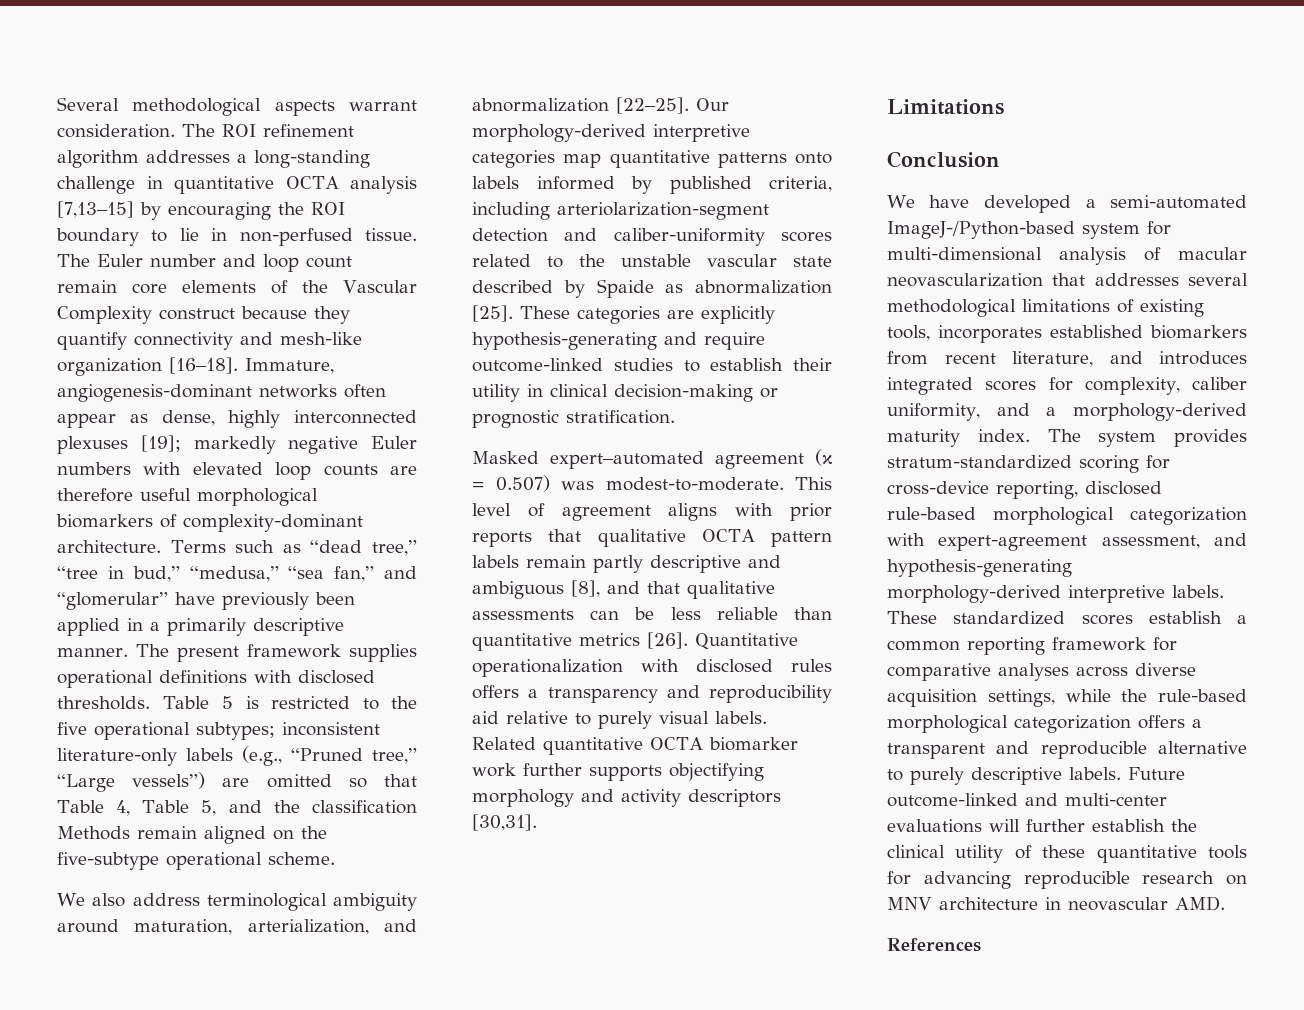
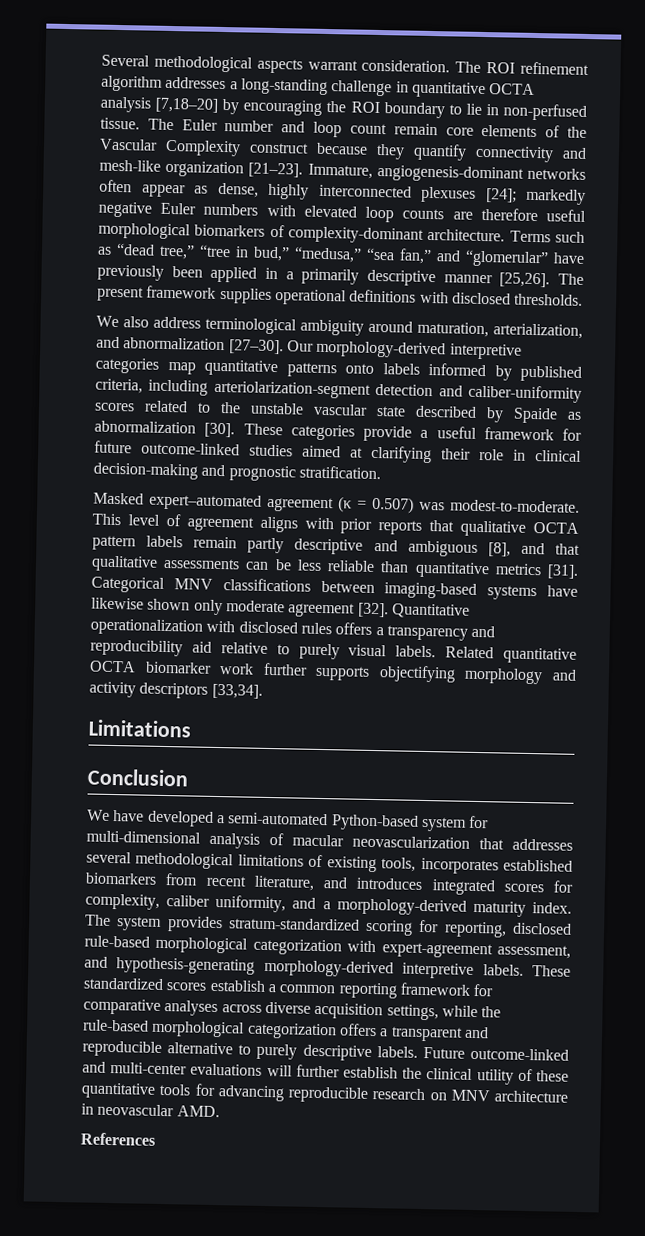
- The ROI refinement algorithm addresses a long-standing challenge in quantitative OCTA analysis [7,13–15] by encouraging the ROI boundary to lie in non-perfused tissue.
+ The ROI refinement algorithm addresses a long-standing challenge in quantitative OCTA analysis [7,18–20] by encouraging the ROI boundary to lie in non-perfused tissue.
- The Euler number and loop count remain core elements of the Vascular Complexity construct because they quantify connectivity and mesh-like organization [16–18].
+ The Euler number and loop count remain core elements of the Vascular Complexity construct because they quantify connectivity and mesh-like organization [21–23].
- Immature, angiogenesis-dominant networks often appear as dense, highly interconnected plexuses [19]; markedly negative Euler numbers with elevated loop counts are therefore useful morphological biomarkers of complexity-dominant architecture.
+ Immature, angiogenesis-dominant networks often appear as dense, highly interconnected plexuses [24]; markedly negative Euler numbers with elevated loop counts are therefore useful morphological biomarkers of complexity-dominant architecture.
- Terms such as “dead tree,” “tree in bud,” “medusa,” “sea fan,” and “glomerular” have previously been applied in a primarily descriptive manner.
+ Terms such as “dead tree,” “tree in bud,” “medusa,” “sea fan,” and “glomerular” have previously been applied in a primarily descriptive manner [25,26].
- Table 5 is restricted to the five operational subtypes; inconsistent literature-only labels (e.g., “Pruned tree,” “Large vessels”) are omitted so that Table 4, Table 5, and the classification Methods remain aligned on the five-subtype operational scheme.
- We also address terminological ambiguity around maturation, arterialization, and abnormalization [22–25].
+ We also address terminological ambiguity around maturation, arterialization, and abnormalization [27–30].
- Our morphology-derived interpretive categories map quantitative patterns onto labels informed by published criteria, including arteriolarization-segment detection and caliber-uniformity scores related to the unstable vascular state described by Spaide as abnormalization [25].
+ Our morphology-derived interpretive categories map quantitative patterns onto labels informed by published criteria, including arteriolarization-segment detection and caliber-uniformity scores related to the unstable vascular state described by Spaide as abnormalization [30].
- These categories are explicitly hypothesis-generating and require outcome-linked studies to establish their utility in clinical decision-making or prognostic stratification.
+ These categories provide a useful framework for future outcome-linked studies aimed at clarifying their role in clinical decision-making and prognostic stratification.
- This level of agreement aligns with prior reports that qualitative OCTA pattern labels remain partly descriptive and ambiguous [8], and that qualitative assessments can be less reliable than quantitative metrics [26].
+ This level of agreement aligns with prior reports that qualitative OCTA pattern labels remain partly descriptive and ambiguous [8], and that qualitative assessments can be less reliable than quantitative metrics [31]. Categorical MNV classifications between imaging-based systems have likewise shown only moderate agreement [32].
- Related quantitative OCTA biomarker work further supports objectifying morphology and activity descriptors [30,31].
+ Related quantitative OCTA biomarker work further supports objectifying morphology and activity descriptors [33,34].
- We have developed a semi-automated ImageJ-/Python-based system for multi-dimensional analysis of macular neovascularization that addresses several methodological limitations of existing tools, incorporates established biomarkers from recent literature, and introduces integrated scores for complexity, caliber uniformity, and a morphology-derived maturity index.
+ We have developed a semi-automated Python-based system for multi-dimensional analysis of macular neovascularization that addresses several methodological limitations of existing tools, incorporates established biomarkers from recent literature, and introduces integrated scores for complexity, caliber uniformity, and a morphology-derived maturity index.
- The system provides stratum-standardized scoring for cross-device reporting, disclosed rule-based morphological categorization with expert-agreement assessment, and hypothesis-generating morphology-derived interpretive labels.
+ The system provides stratum-standardized scoring for reporting, disclosed rule-based morphological categorization with expert-agreement assessment, and hypothesis-generating morphology-derived interpretive labels.

